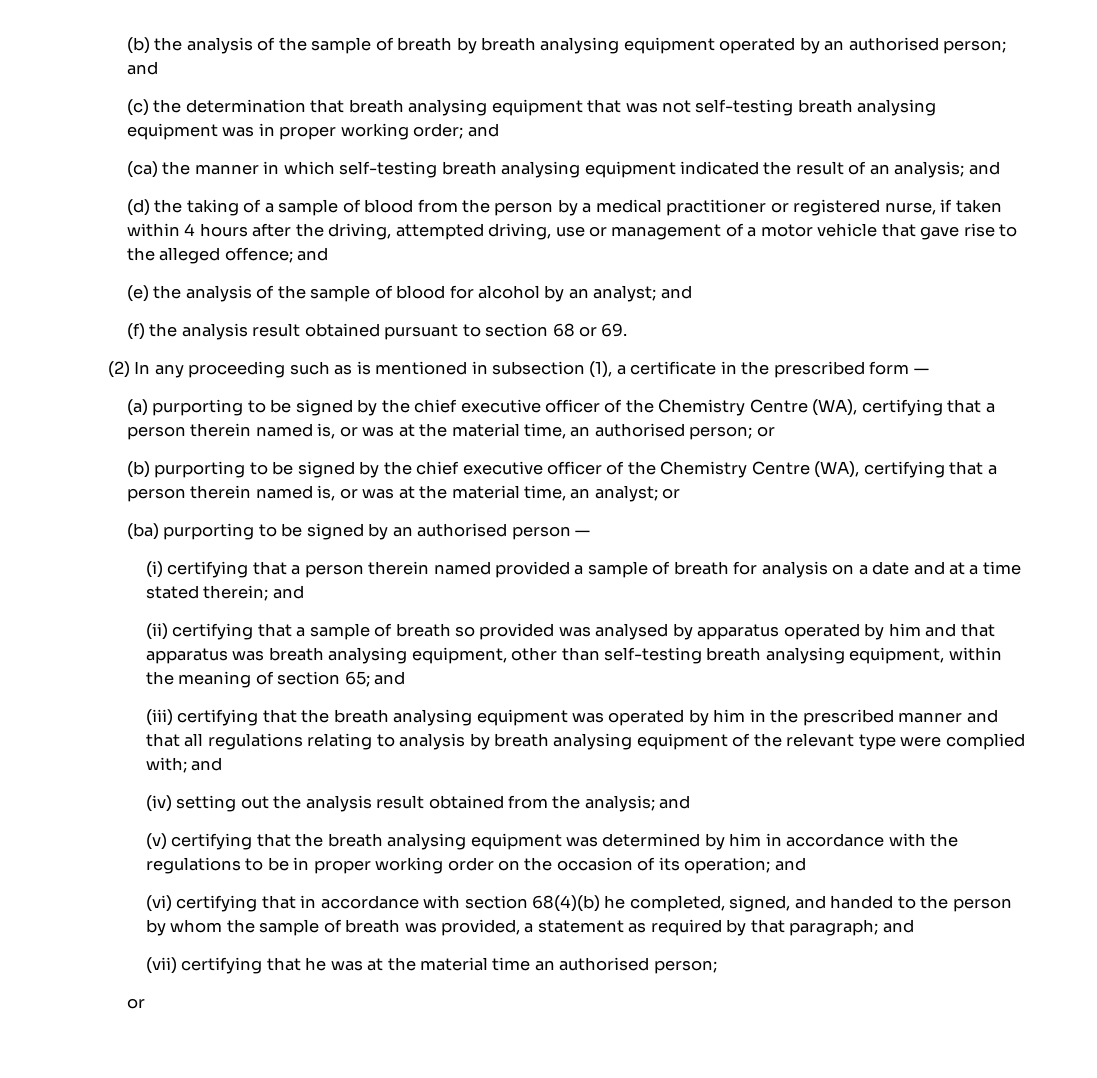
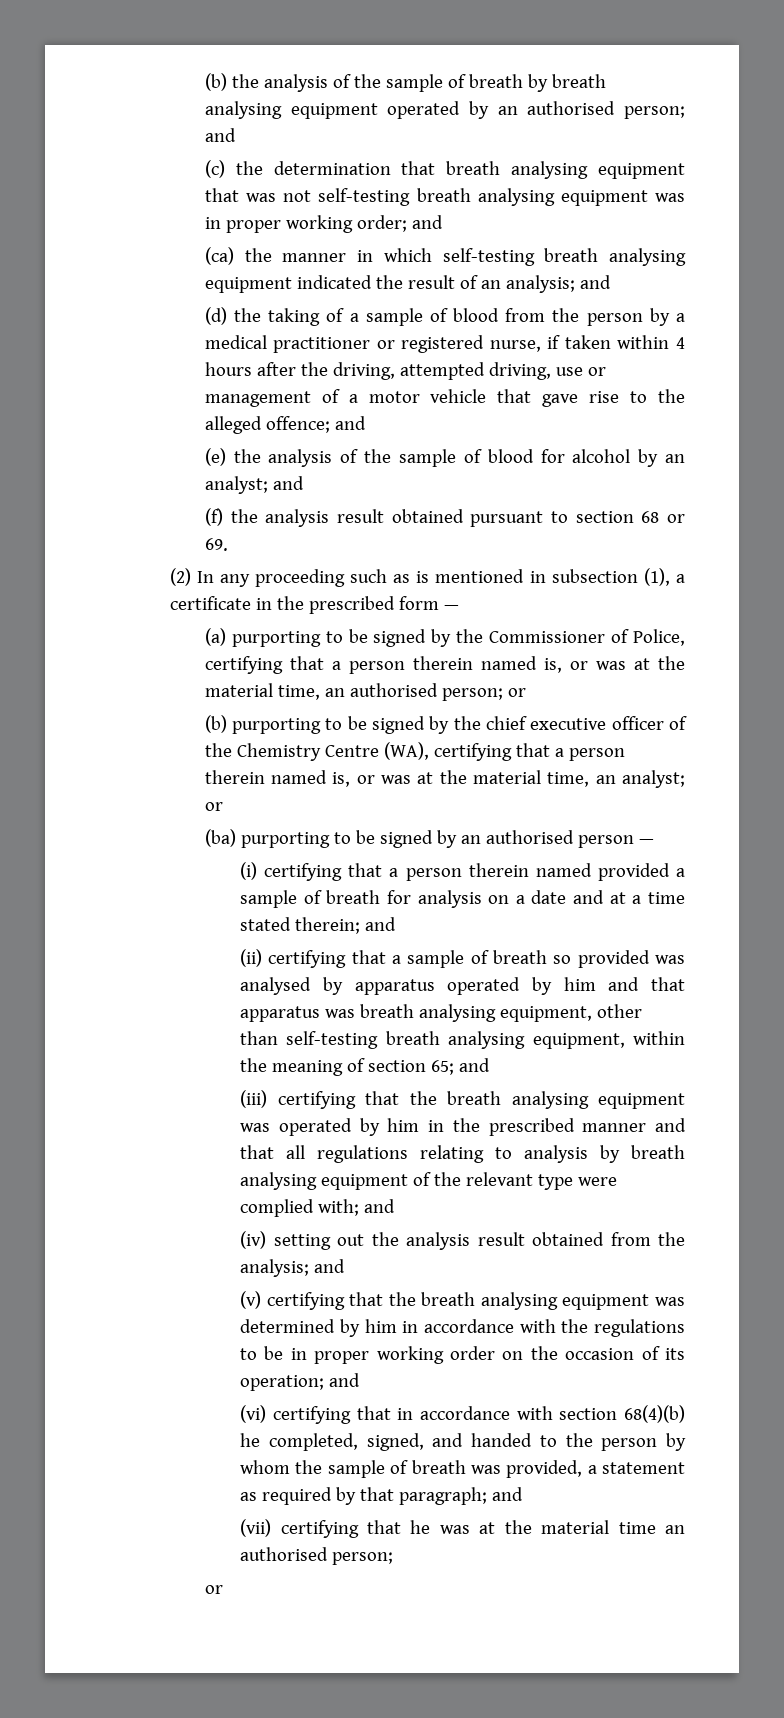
- (a) purporting to be signed by the chief executive officer of the Chemistry Centre (WA), certifying that a person therein named is, or was at the material time, an authorised person; or
+ (a) purporting to be signed by the Commissioner of Police, certifying that a person therein named is, or was at the material time, an authorised person; or

